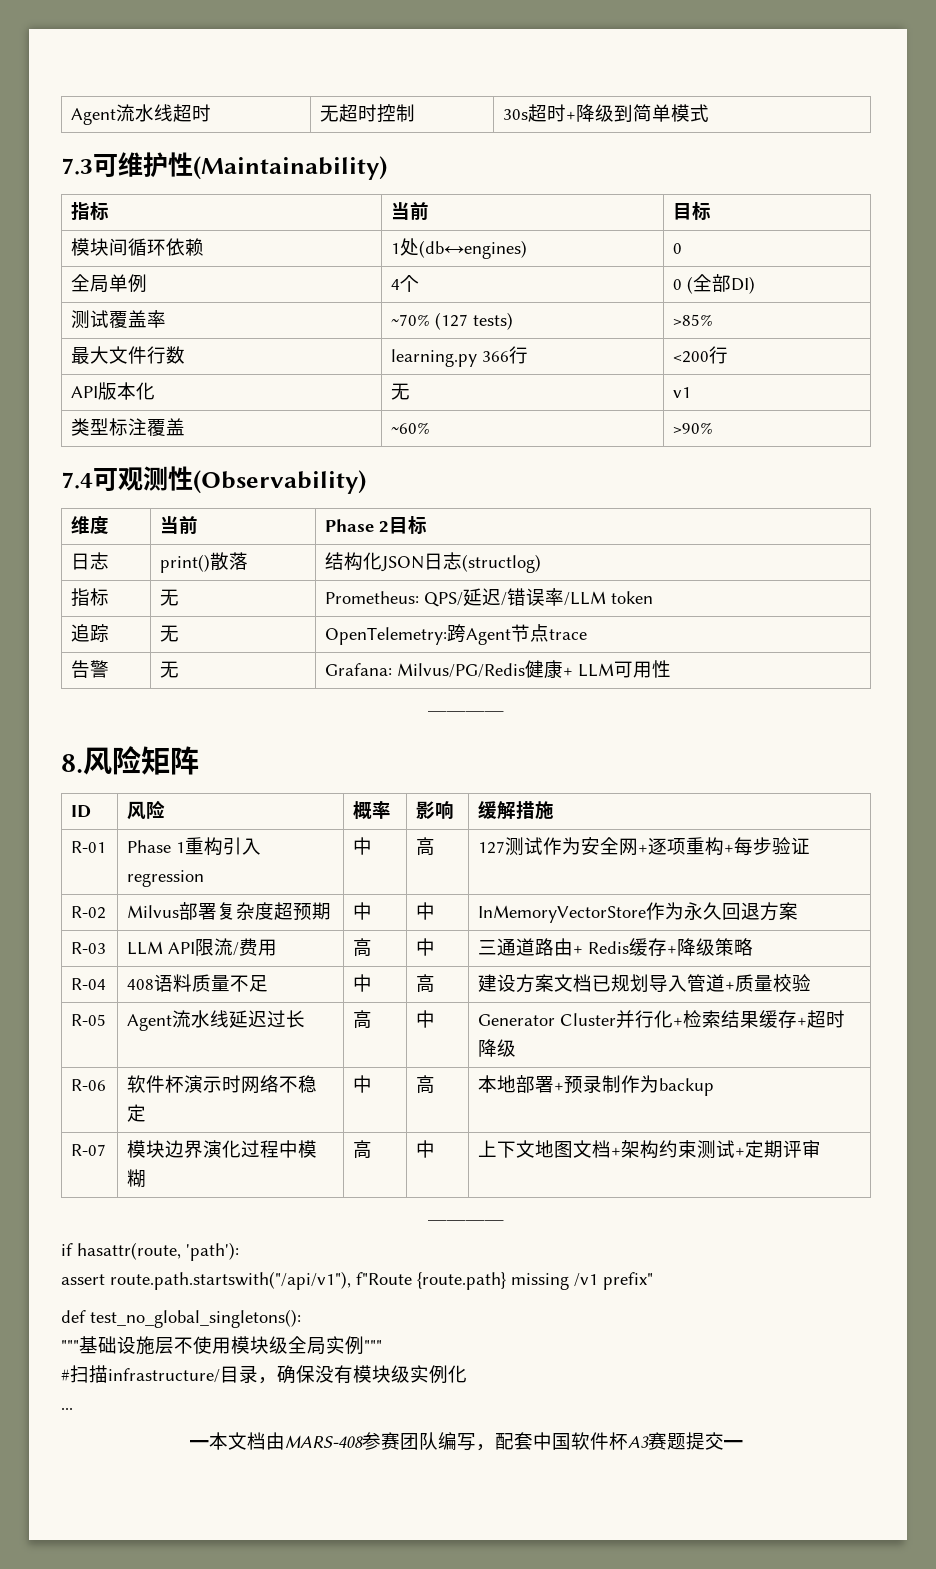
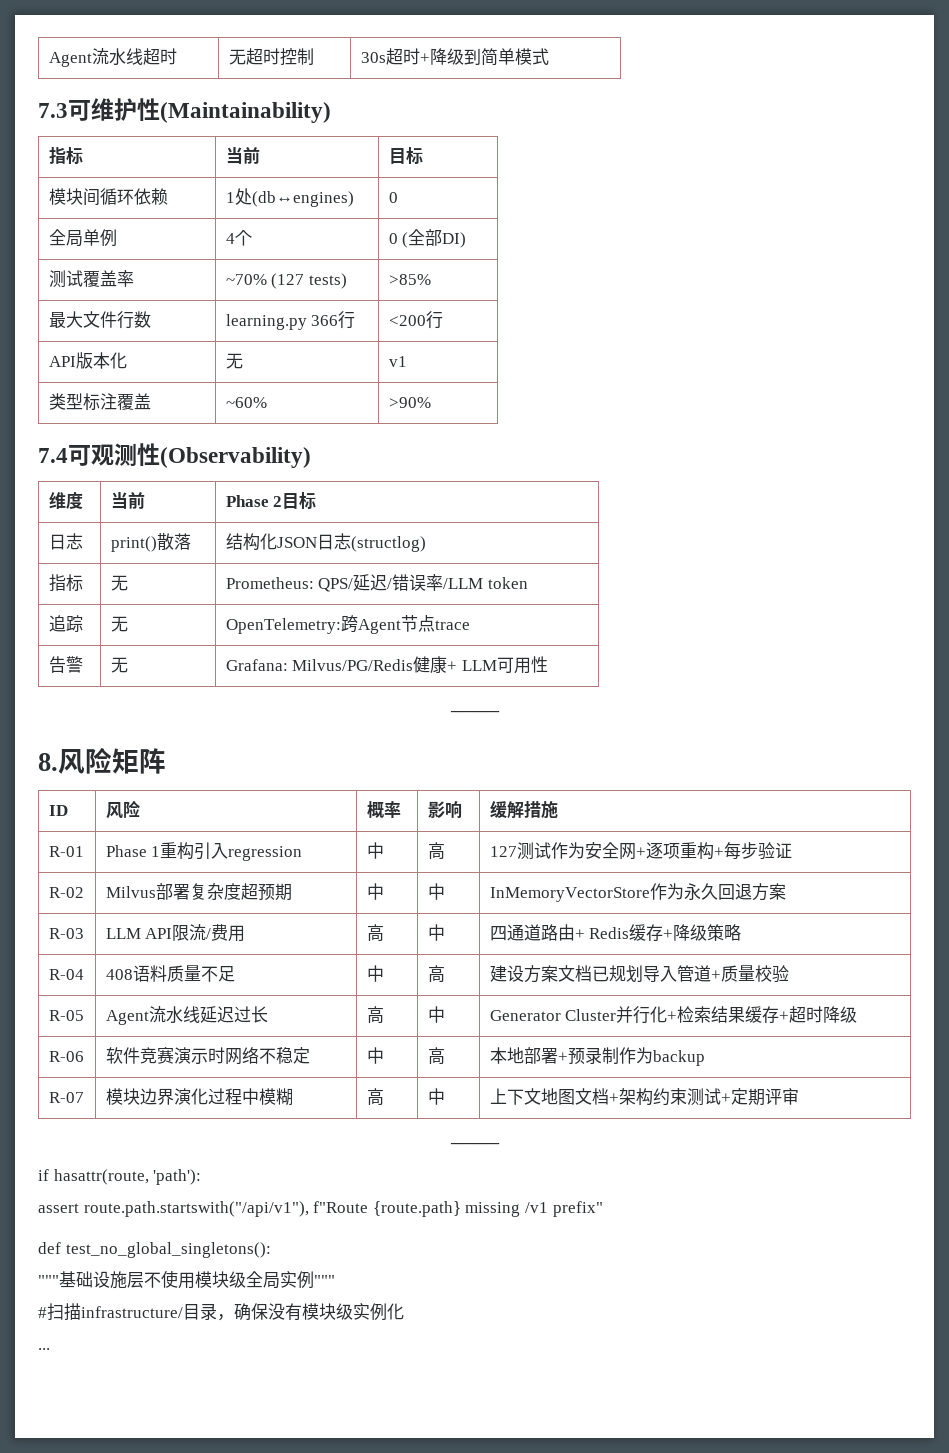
- R-03 | LLM API限流/费用 | 高 | 中 | 三通道路由+ Redis缓存+降级策略
+ R-03 | LLM API限流/费用 | 高 | 中 | 四通道路由+ Redis缓存+降级策略
- R-06 | 软件杯演示时网络不稳定 | 中 | 高 | 本地部署+预录制作为backup
+ R-06 | 软件竞赛演示时网络不稳定 | 中 | 高 | 本地部署+预录制作为backup
- ━本文档由MARS-408参赛团队编写，配套中国软件杯A3赛题提交━

